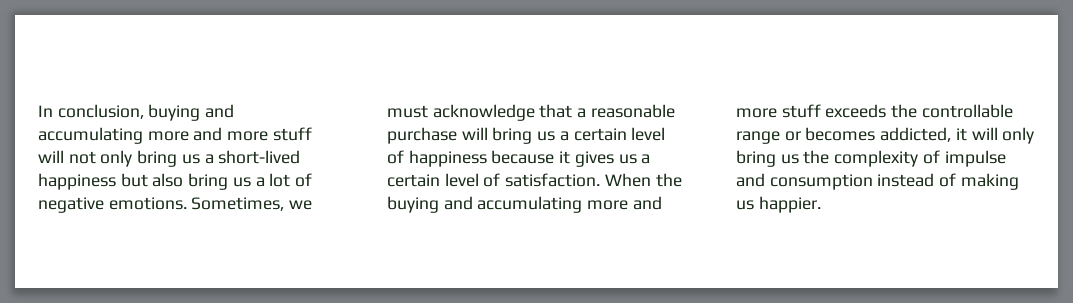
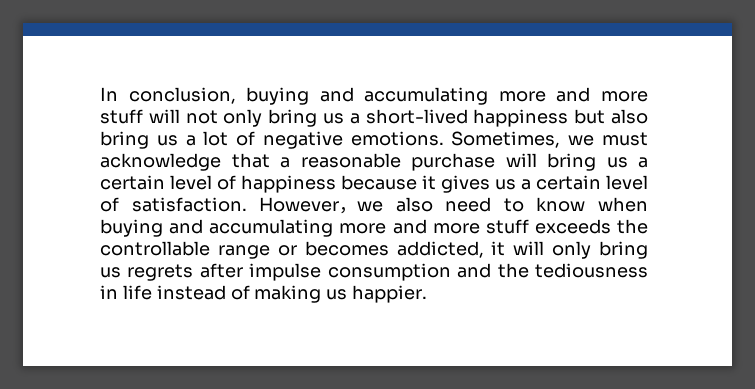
- When the buying and accumulating more and more stuff exceeds the controllable range or becomes addicted, it will only bring us the complexity of impulse and consumption instead of making us happier.
+ However，we also need to know when buying and accumulating more and more stuff exceeds the controllable range or becomes addicted, it will only bring us regrets after impulse consumption and the tediousness in life instead of making us happier.

